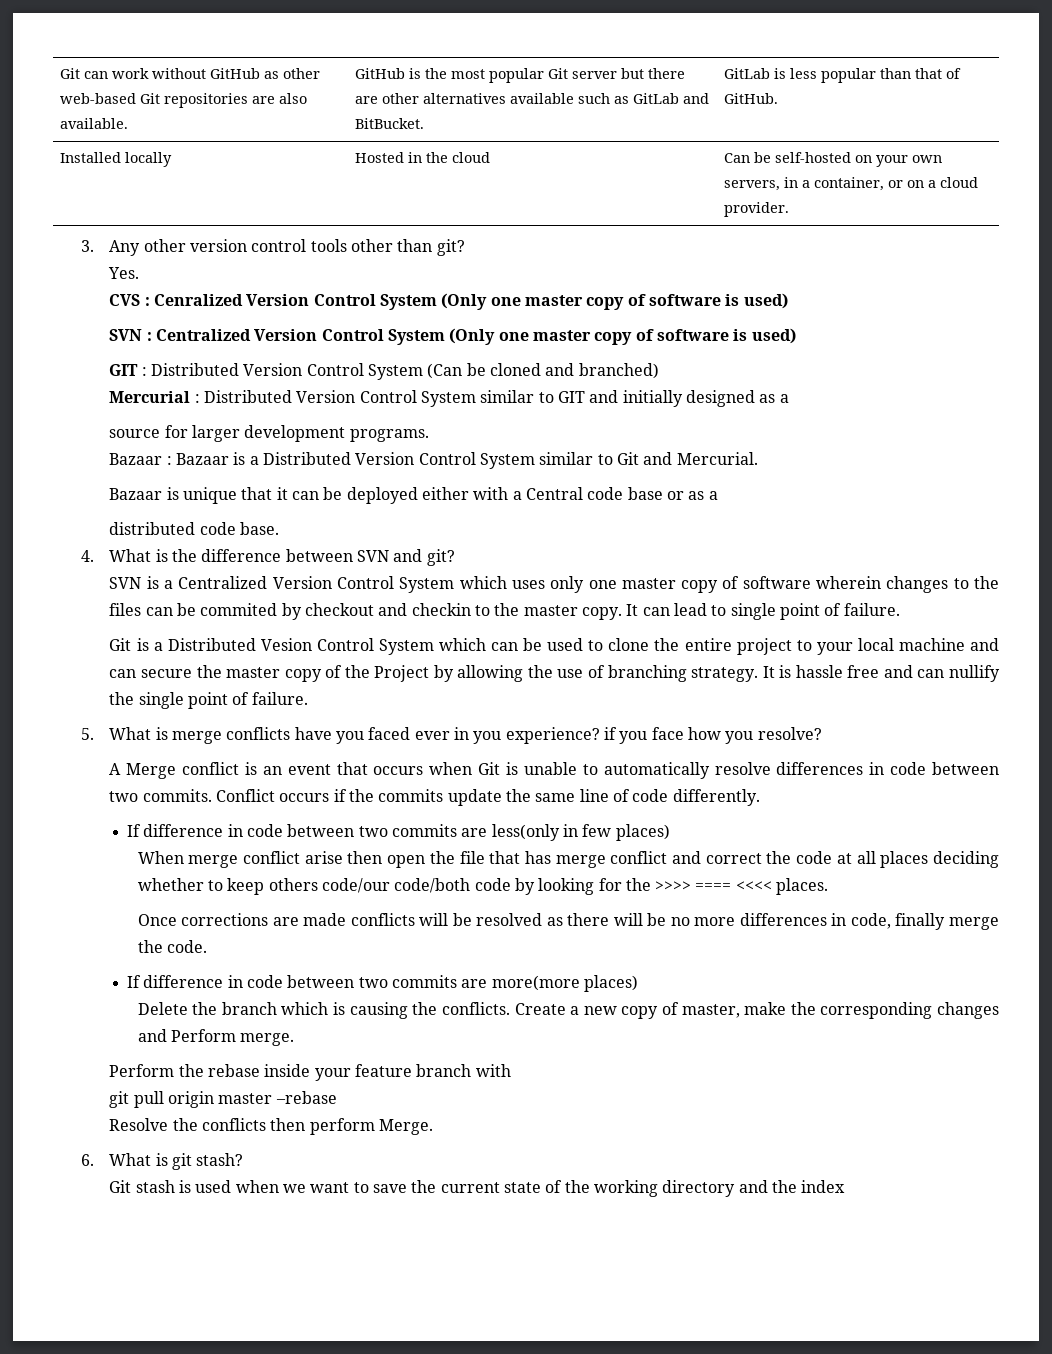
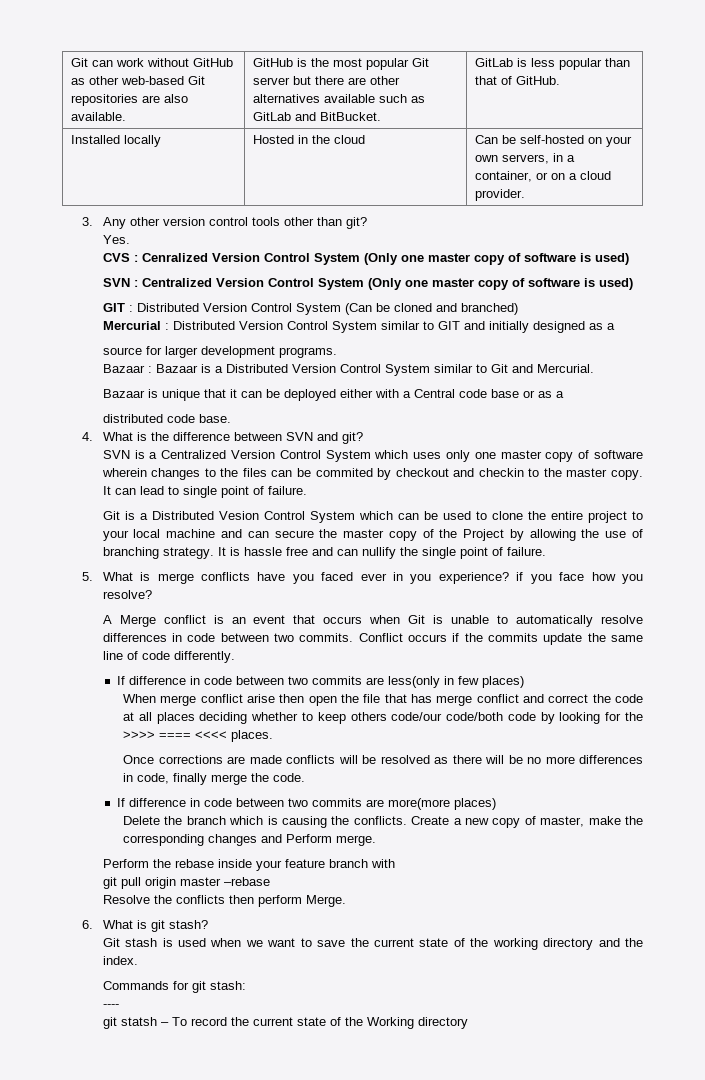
- Git stash is used when we want to save the current state of the working directory and the index
+ Git stash is used when we want to save the current state of the working directory and the index.
+ Commands for git stash:
+ ----
+ git statsh – To record the current state of the Working directory

